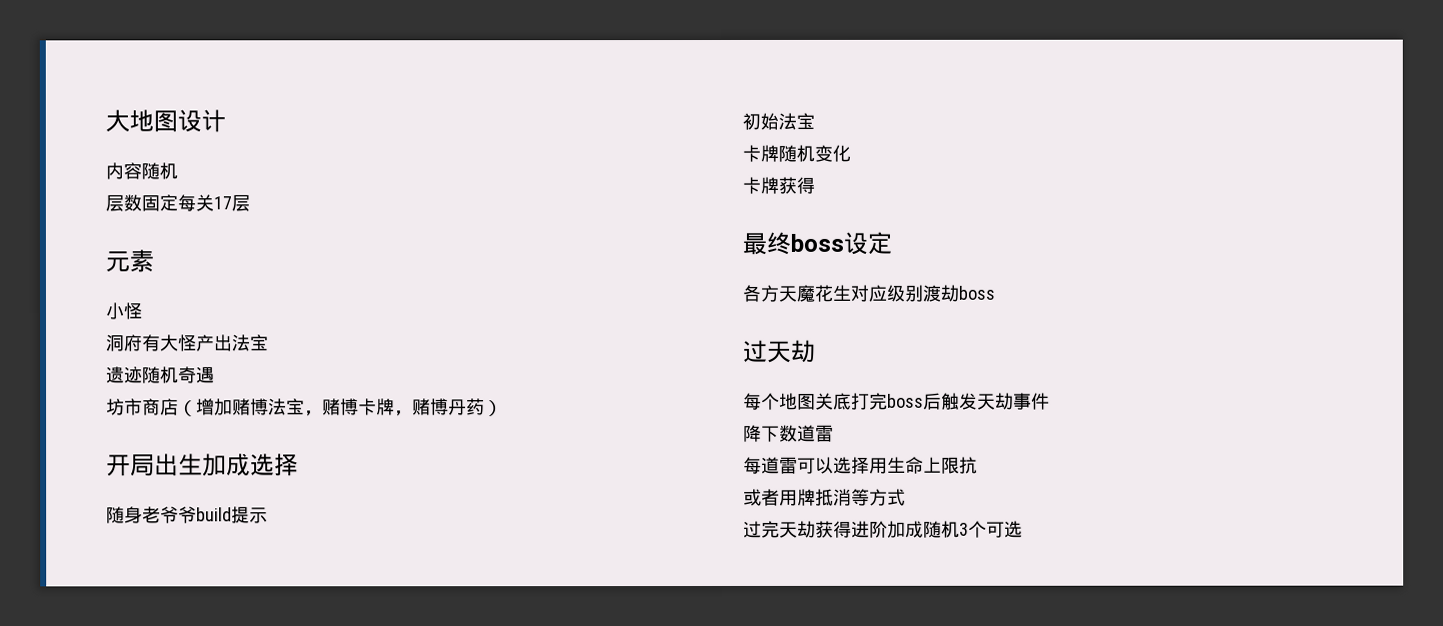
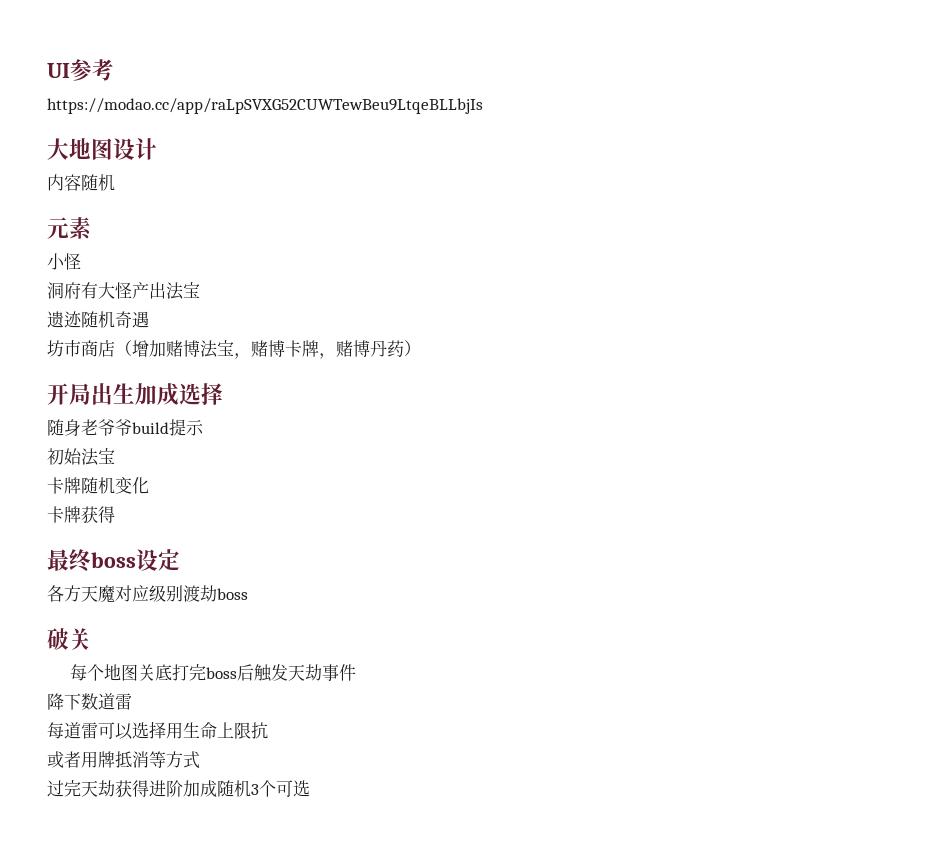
+ UI参考
+ https://modao.cc/app/raLpSVXG52CUWTewBeu9LtqeBLLbjIs
- 层数固定每关17层
- 各方天魔花生对应级别渡劫boss
+ 各方天魔对应级别渡劫boss
- 过天劫
+ 破关

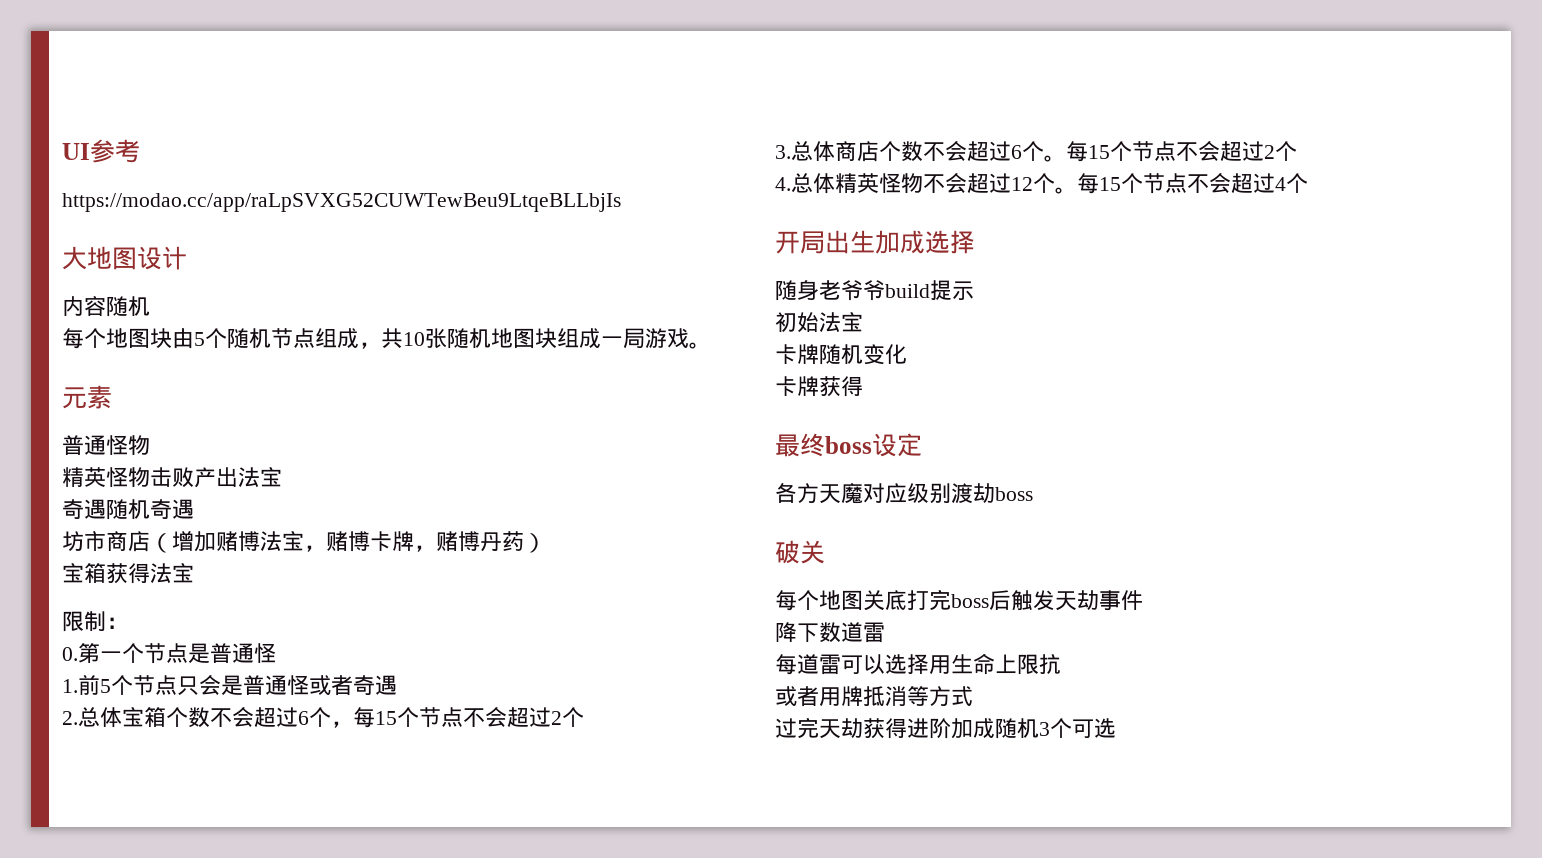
+ 每个地图块由5个随机节点组成，共10张随机地图块组成一局游戏。
- 小怪
- 洞府有大怪产出法宝
+ 普通怪物
+ 精英怪物击败产出法宝
- 遗迹随机奇遇
+ 奇遇随机奇遇
+ 宝箱获得法宝
+ 限制：
+ 0.第一个节点是普通怪
+ 1.前5个节点只会是普通怪或者奇遇
+ 2.总体宝箱个数不会超过6个，每15个节点不会超过2个
+ 3.总体商店个数不会超过6个。每15个节点不会超过2个
+ 4.总体精英怪物不会超过12个。每15个节点不会超过4个

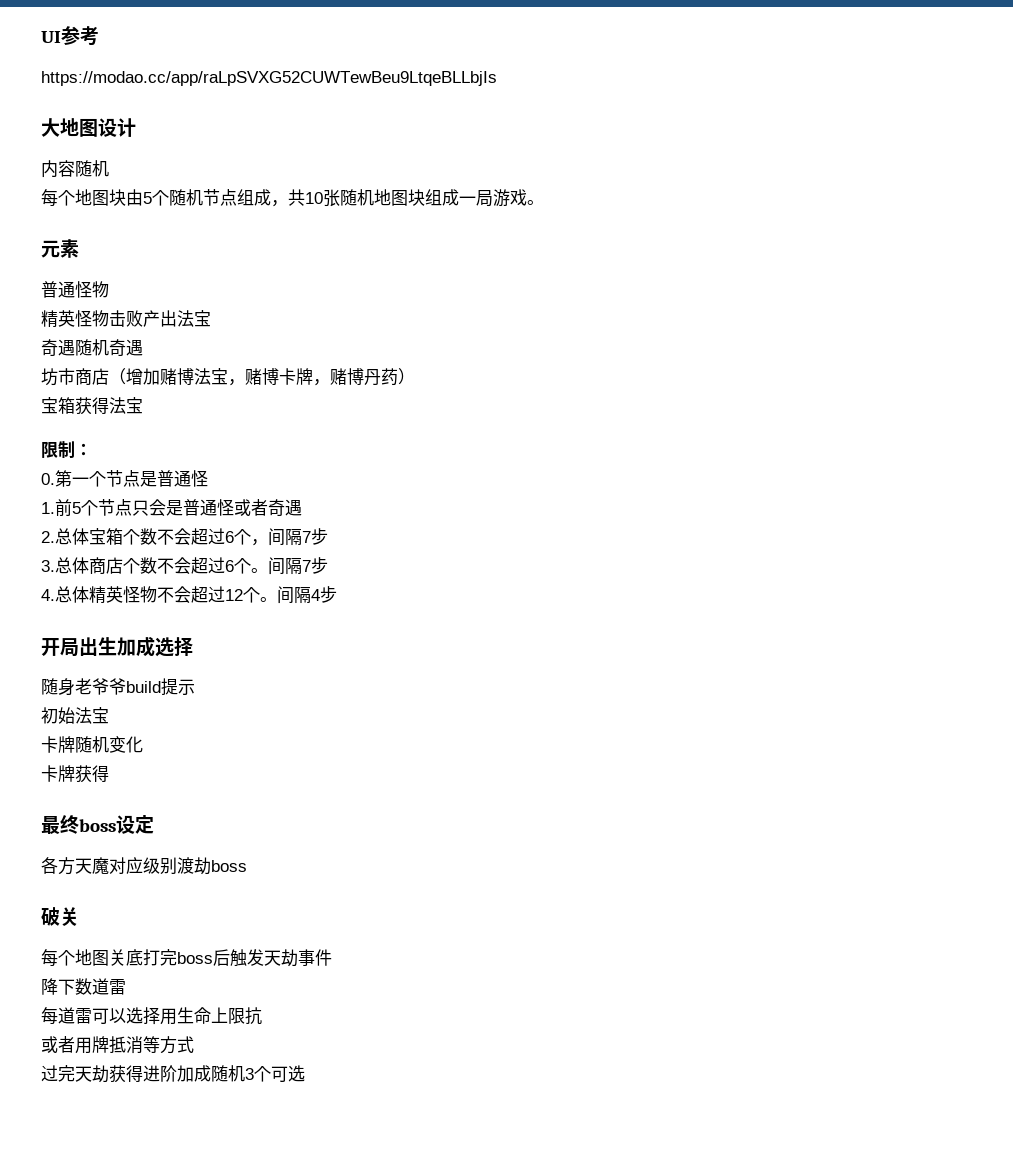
- 2.总体宝箱个数不会超过6个，每15个节点不会超过2个
+ 2.总体宝箱个数不会超过6个，间隔7步
- 3.总体商店个数不会超过6个。每15个节点不会超过2个
+ 3.总体商店个数不会超过6个。间隔7步
- 每15个节点不会超过4个
+ 间隔4步

